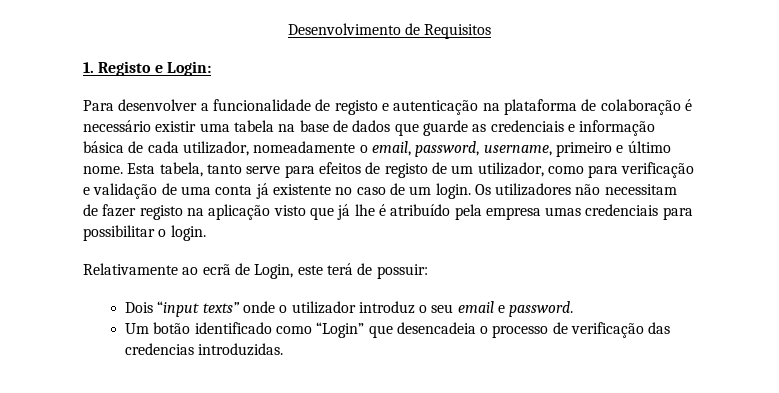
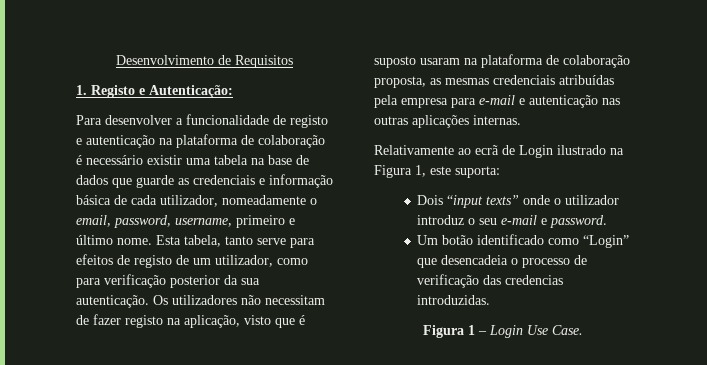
- 1. Registo e Login:
+ 1. Registo e Autenticação:
- Esta tabela, tanto serve para efeitos de registo de um utilizador, como para verificação e validação de uma conta já existente no caso de um login.
+ Esta tabela, tanto serve para efeitos de registo de um utilizador, como para verificação posterior da sua autenticação.
- Os utilizadores não necessitam de fazer registo na aplicação visto que já lhe é atribuído pela empresa umas credenciais para possibilitar o login.
- Relativamente ao ecrã de Login, este terá de possuir:
+ Os utilizadores não necessitam de fazer registo na aplicação, visto que é suposto usaram na plataforma de colaboração proposta, as mesmas credenciais atribuídas pela empresa para e-mail e autenticação nas outras aplicações internas.
+ Relativamente ao ecrã de Login ilustrado na Figura 1, este suporta:
- Dois “input texts” onde o utilizador introduz o seu email e password.
+ Dois “input texts” onde o utilizador introduz o seu e-mail e password.
+ Figura 1 – Login Use Case.

